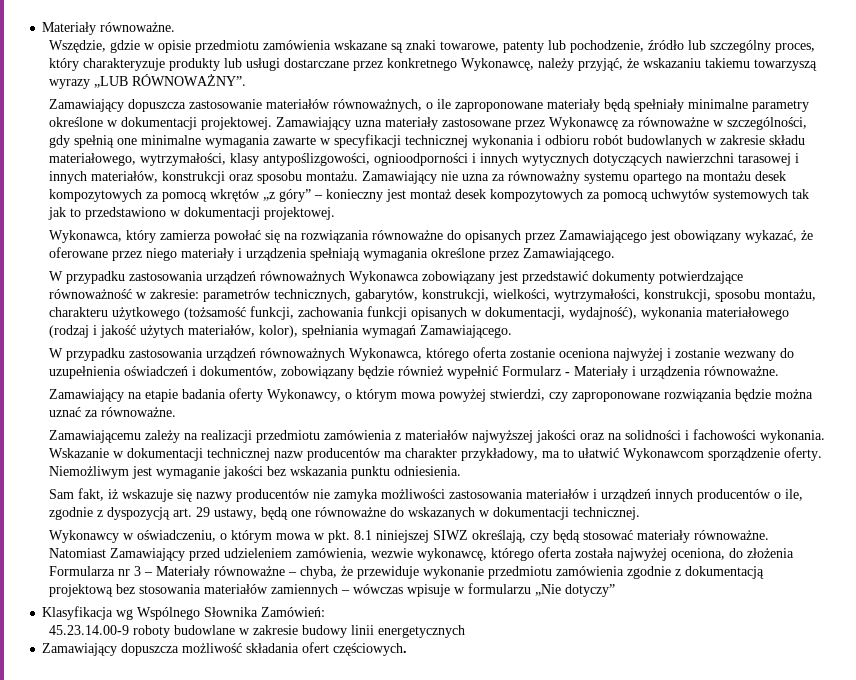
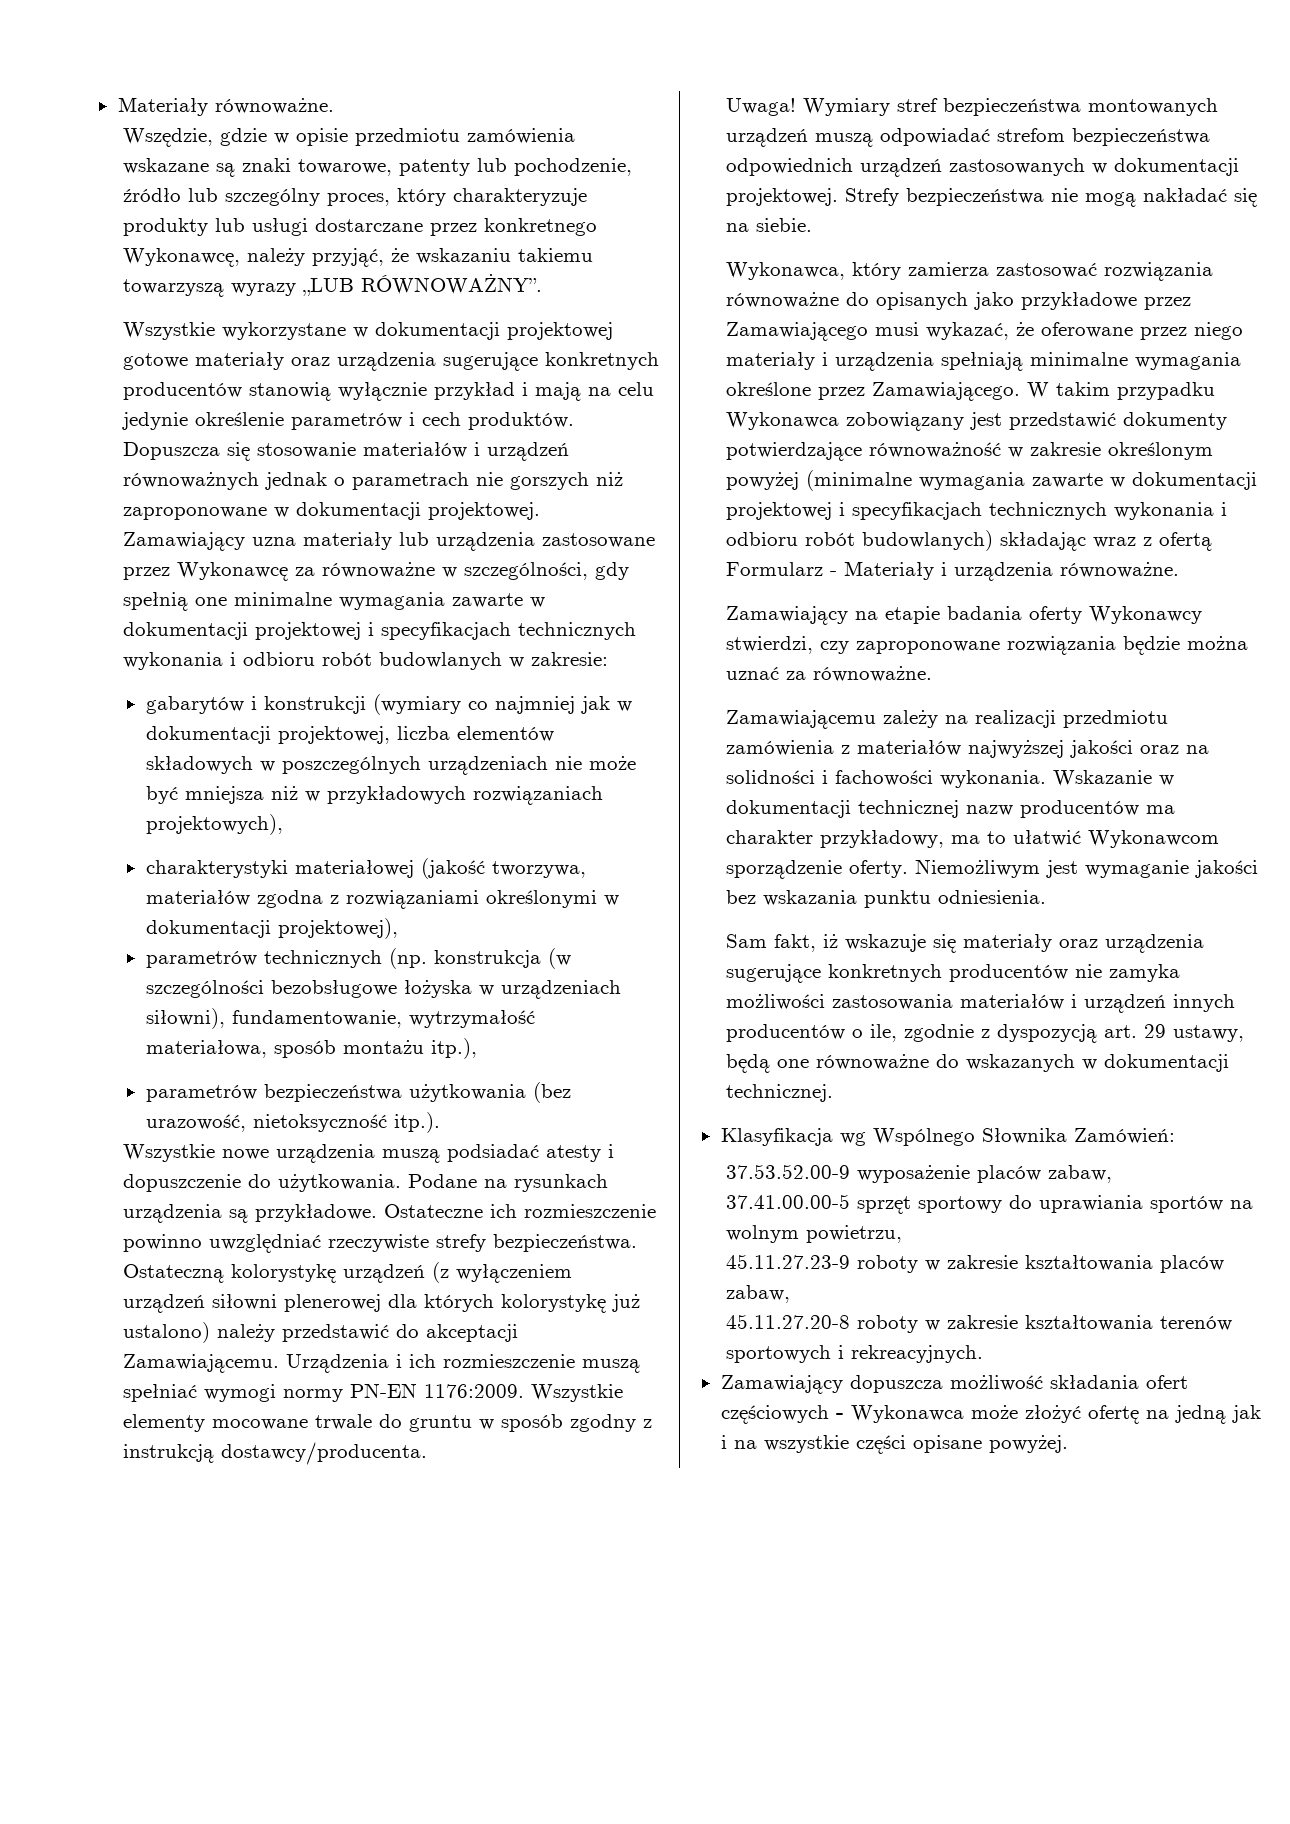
- Zamawiający dopuszcza zastosowanie materiałów równoważnych, o ile zaproponowane materiały będą spełniały minimalne parametry określone w dokumentacji projektowej.
+ Wszystkie wykorzystane w dokumentacji projektowej gotowe materiały oraz urządzenia sugerujące konkretnych producentów stanowią wyłącznie przykład i mają na celu jedynie określenie parametrów i cech produktów. Dopuszcza się stosowanie materiałów i urządzeń równoważnych jednak o parametrach nie gorszych niż zaproponowane w dokumentacji projektowej.
- Zamawiający uzna materiały zastosowane przez Wykonawcę za równoważne w szczególności, gdy spełnią one minimalne wymagania zawarte w specyfikacji technicznej wykonania i odbioru robót budowlanych w zakresie składu materiałowego, wytrzymałości, klasy antypoślizgowości, ognioodporności i innych wytycznych dotyczących nawierzchni tarasowej i innych materiałów, konstrukcji oraz sposobu montażu. Zamawiający nie uzna za równoważny systemu opartego na montażu desek kompozytowych za pomocą wkrętów „z góry” – konieczny jest montaż desek kompozytowych za pomocą uchwytów systemowych tak jak to przedstawiono w dokumentacji projektowej.
+ Zamawiający uzna materiały lub urządzenia zastosowane przez Wykonawcę za równoważne w szczególności, gdy spełnią one minimalne wymagania zawarte w dokumentacji projektowej i specyfikacjach technicznych wykonania i odbioru robót budowlanych w zakresie:
+ gabarytów i konstrukcji (wymiary co najmniej jak w dokumentacji projektowej, liczba elementów składowych w poszczególnych urządzeniach nie może być mniejsza niż w przykładowych rozwiązaniach projektowych),
+ charakterystyki materiałowej (jakość tworzywa, materiałów zgodna z rozwiązaniami określonymi w dokumentacji projektowej),
+ parametrów technicznych (np. konstrukcja (w szczególności bezobsługowe łożyska w urządzeniach siłowni), fundamentowanie, wytrzymałość materiałowa, sposób montażu itp.),
+ parametrów bezpieczeństwa użytkowania (bez urazowość, nietoksyczność itp.).
+ Wszystkie nowe urządzenia muszą podsiadać atesty i dopuszczenie do użytkowania. Podane na rysunkach urządzenia są przykładowe. Ostateczne ich rozmieszczenie powinno uwzględniać rzeczywiste strefy bezpieczeństwa. Ostateczną kolorystykę urządzeń (z wyłączeniem urządzeń siłowni plenerowej dla których kolorystykę już ustalono) należy przedstawić do akceptacji Zamawiającemu. Urządzenia i ich rozmieszczenie muszą spełniać wymogi normy PN-EN 1176:2009. Wszystkie elementy mocowane trwale do gruntu w sposób zgodny z instrukcją dostawcy/producenta.
+ Uwaga! Wymiary stref bezpieczeństwa montowanych urządzeń muszą odpowiadać strefom bezpieczeństwa odpowiednich urządzeń zastosowanych w dokumentacji projektowej. Strefy bezpieczeństwa nie mogą nakładać się na siebie.
- Wykonawca, który zamierza powołać się na rozwiązania równoważne do opisanych przez Zamawiającego jest obowiązany wykazać, że oferowane przez niego materiały i urządzenia spełniają wymagania określone przez Zamawiającego.
- W przypadku zastosowania urządzeń równoważnych Wykonawca zobowiązany jest przedstawić dokumenty potwierdzające równoważność w zakresie: parametrów technicznych, gabarytów, konstrukcji, wielkości, wytrzymałości, konstrukcji, sposobu montażu, charakteru użytkowego (tożsamość funkcji, zachowania funkcji opisanych w dokumentacji, wydajność), wykonania materiałowego (rodzaj i jakość użytych materiałów, kolor), spełniania wymagań Zamawiającego.
- W przypadku zastosowania urządzeń równoważnych Wykonawca, którego oferta zostanie oceniona najwyżej i zostanie wezwany do uzupełnienia oświadczeń i dokumentów, zobowiązany będzie również wypełnić Formularz - Materiały i urządzenia równoważne.
+ Wykonawca, który zamierza zastosować rozwiązania równoważne do opisanych jako przykładowe przez Zamawiającego musi wykazać, że oferowane przez niego materiały i urządzenia spełniają minimalne wymagania określone przez Zamawiającego. W takim przypadku Wykonawca zobowiązany jest przedstawić dokumenty potwierdzające równoważność w zakresie określonym powyżej (minimalne wymagania zawarte w dokumentacji projektowej i specyfikacjach technicznych wykonania i odbioru robót budowlanych) składając wraz z ofertą Formularz - Materiały i urządzenia równoważne.
- Zamawiający na etapie badania oferty Wykonawcy, o którym mowa powyżej stwierdzi, czy zaproponowane rozwiązania będzie można uznać za równoważne.
+ Zamawiający na etapie badania oferty Wykonawcy stwierdzi, czy zaproponowane rozwiązania będzie można uznać za równoważne.
- Sam fakt, iż wskazuje się nazwy producentów nie zamyka możliwości zastosowania materiałów i urządzeń innych producentów o ile, zgodnie z dyspozycją art. 29 ustawy, będą one równoważne do wskazanych w dokumentacji technicznej.
+ Sam fakt, iż wskazuje się materiały oraz urządzenia sugerujące konkretnych producentów nie zamyka możliwości zastosowania materiałów i urządzeń innych producentów o ile, zgodnie z dyspozycją art. 29 ustawy, będą one równoważne do wskazanych w dokumentacji technicznej.
- Wykonawcy w oświadczeniu, o którym mowa w pkt. 8.1 niniejszej SIWZ określają, czy będą stosować materiały równoważne. Natomiast Zamawiający przed udzieleniem zamówienia, wezwie wykonawcę, którego oferta została najwyżej oceniona, do złożenia Formularza nr 3 – Materiały równoważne – chyba, że przewiduje wykonanie przedmiotu zamówienia zgodnie z dokumentacją projektową bez stosowania materiałów zamiennych – wówczas wpisuje w formularzu „Nie dotyczy”
- 45.23.14.00-9 roboty budowlane w zakresie budowy linii energetycznych
+ 37.53.52.00-9 wyposażenie placów zabaw,
+ 37.41.00.00-5 sprzęt sportowy do uprawiania sportów na wolnym powietrzu,
+ 45.11.27.23-9 roboty w zakresie kształtowania placów zabaw,
+ 45.11.27.20-8 roboty w zakresie kształtowania terenów sportowych i rekreacyjnych.
- Zamawiający dopuszcza możliwość składania ofert częściowych.
+ Zamawiający dopuszcza możliwość składania ofert częściowych - Wykonawca może złożyć ofertę na jedną jak i na wszystkie części opisane powyżej.

